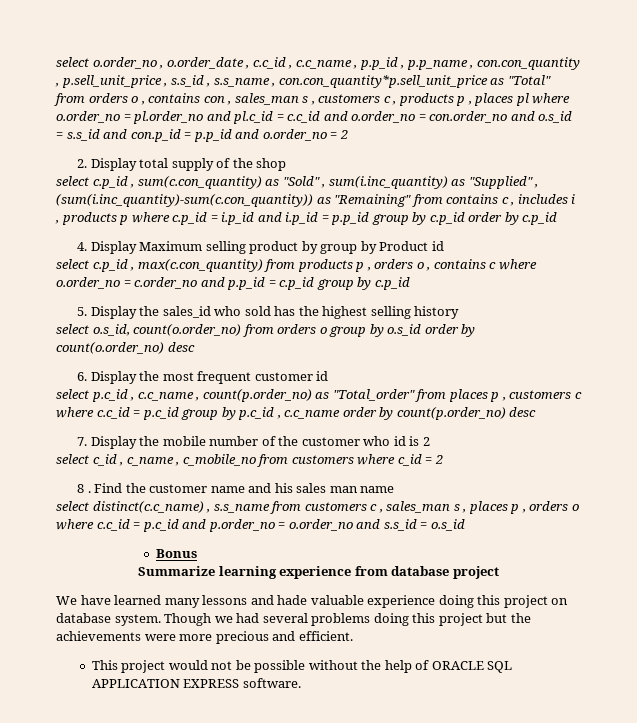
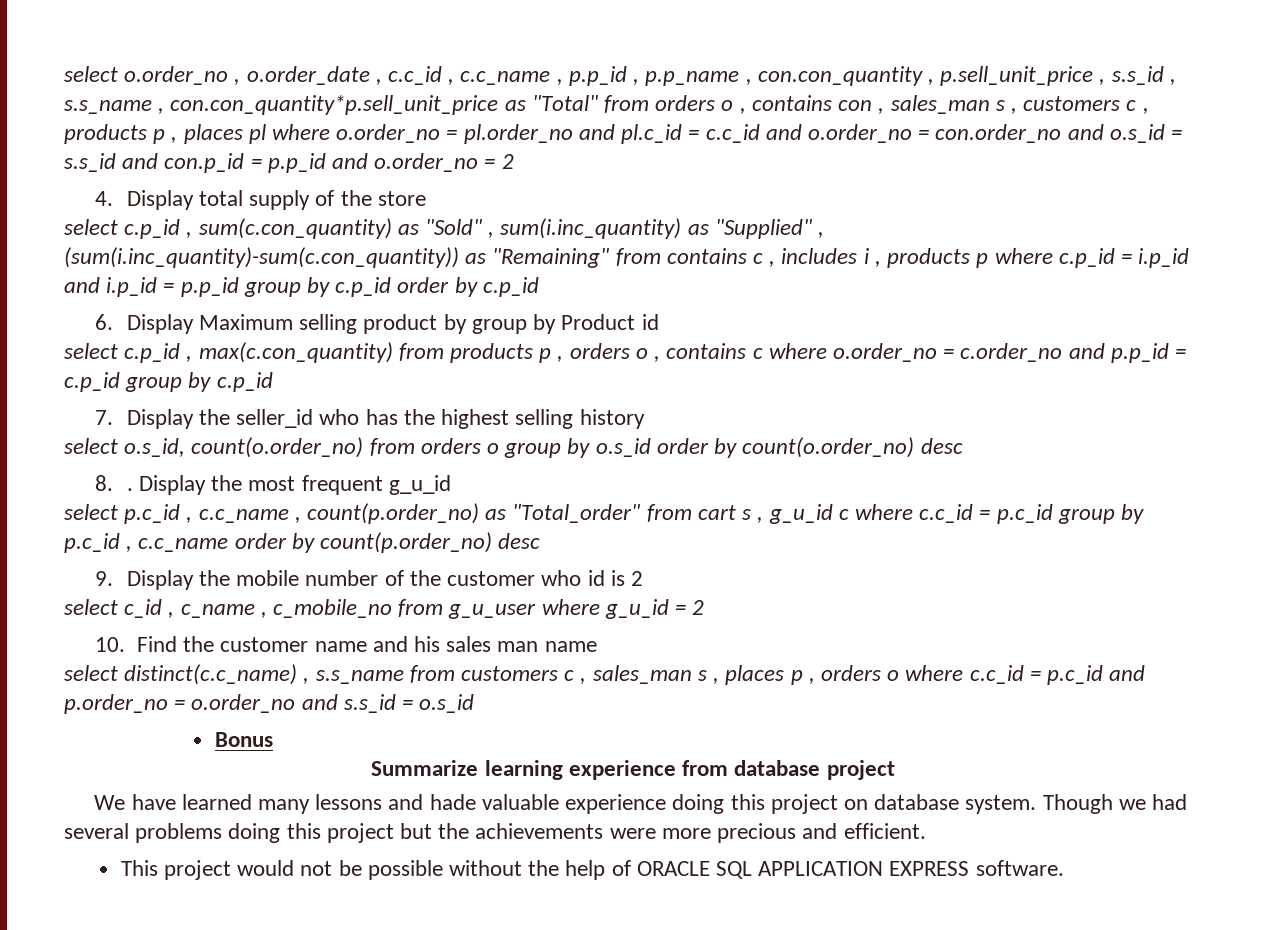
- 2. Display total supply of the shop
+ 4. Display total supply of the store
- 4. Display Maximum selling product by group by Product id
+ 6. Display Maximum selling product by group by Product id
- 5. Display the sales_id who sold has the highest selling history
+ 7. Display the seller_id who has the highest selling history
- 6. Display the most frequent customer id
+ 8. . Display the most frequent g_u_id
- select p.c_id , c.c_name , count(p.order_no) as "Total_order" from places p , customers c where c.c_id = p.c_id group by p.c_id , c.c_name order by count(p.order_no) desc
+ select p.c_id , c.c_name , count(p.order_no) as "Total_order" from cart s , g_u_id c where c.c_id = p.c_id group by p.c_id , c.c_name order by count(p.order_no) desc
- 7. Display the mobile number of the customer who id is 2
+ 9. Display the mobile number of the customer who id is 2
- select c_id , c_name , c_mobile_no from customers where c_id = 2
- 8 . Find the customer name and his sales man name
+ select c_id , c_name , c_mobile_no from g_u_user where g_u_id = 2
+ 10. Find the customer name and his sales man name

